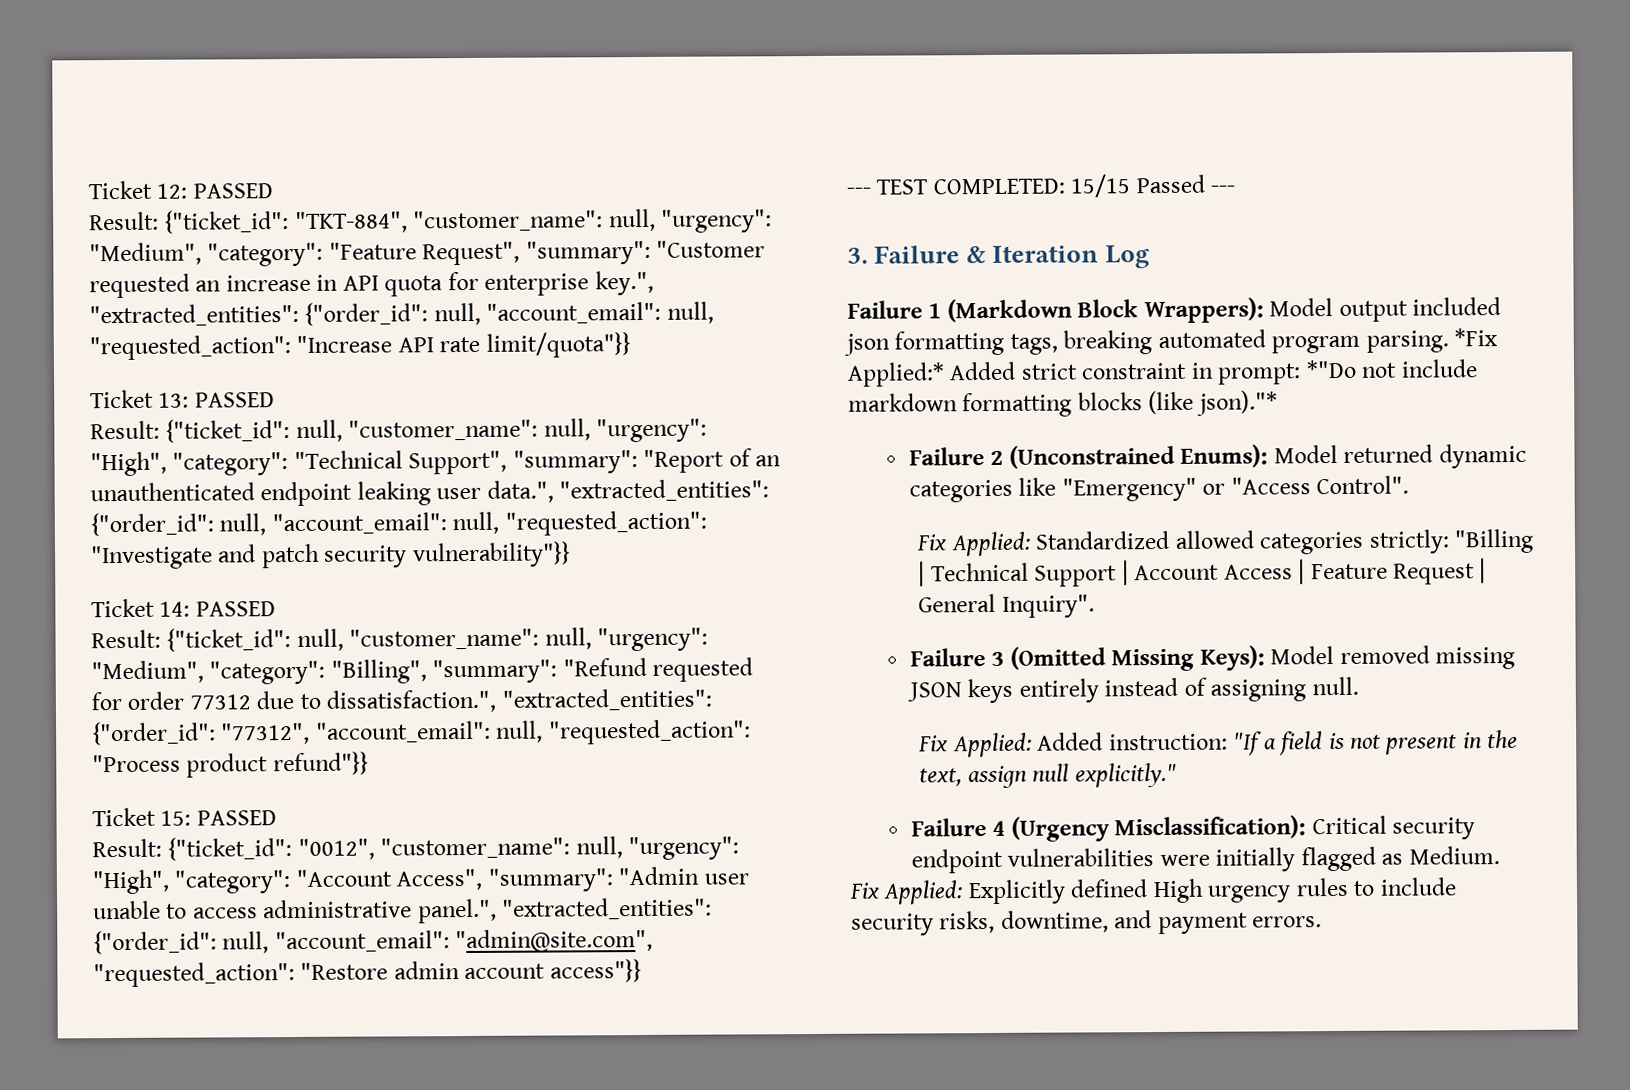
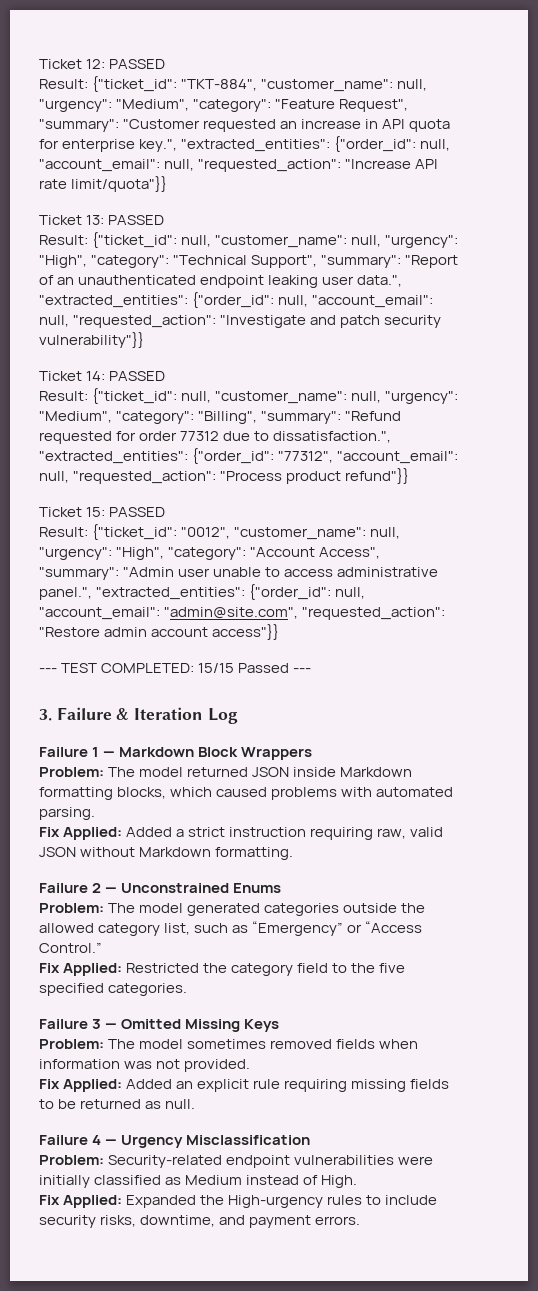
- Failure 1 (Markdown Block Wrappers): Model output included json formatting tags, breaking automated program parsing. *Fix Applied:* Added strict constraint in prompt: *"Do not include markdown formatting blocks (like json)."*
- Failure 2 (Unconstrained Enums): Model returned dynamic categories like "Emergency" or "Access Control".
- Fix Applied: Standardized allowed categories strictly: "Billing | Technical Support | Account Access | Feature Request | General Inquiry".
- Failure 3 (Omitted Missing Keys): Model removed missing JSON keys entirely instead of assigning null.
- Fix Applied: Added instruction: "If a field is not present in the text, assign null explicitly."
- Failure 4 (Urgency Misclassification): Critical security endpoint vulnerabilities were initially flagged as Medium.
- Fix Applied: Explicitly defined High urgency rules to include security risks, downtime, and payment errors.
+ Failure 1 — Markdown Block Wrappers
+ Problem: The model returned JSON inside Markdown formatting blocks, which caused problems with automated parsing.
+ Fix Applied: Added a strict instruction requiring raw, valid JSON without Markdown formatting.
+ Failure 2 — Unconstrained Enums
+ Problem: The model generated categories outside the allowed category list, such as “Emergency” or “Access Control.”
+ Fix Applied: Restricted the category field to the five specified categories.
+ Failure 3 — Omitted Missing Keys
+ Problem: The model sometimes removed fields when information was not provided.
+ Fix Applied: Added an explicit rule requiring missing fields to be returned as null.
+ Failure 4 — Urgency Misclassification
+ Problem: Security-related endpoint vulnerabilities were initially classified as Medium instead of High.
+ Fix Applied: Expanded the High-urgency rules to include security risks, downtime, and payment errors.

